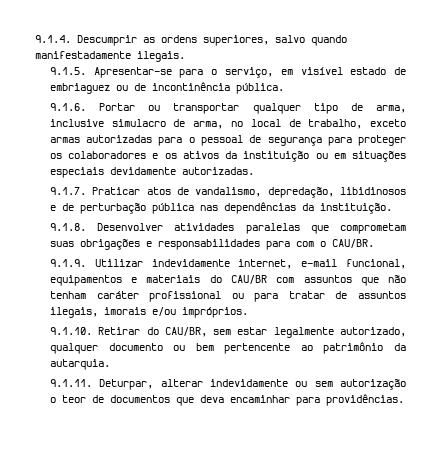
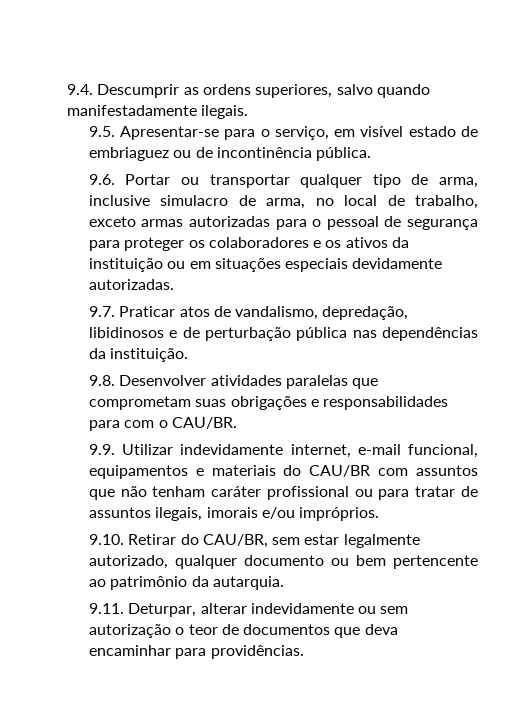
- 9.1.4. Descumprir as ordens superiores, salvo quando manifestadamente ilegais.
+ 9.4. Descumprir as ordens superiores, salvo quando manifestadamente ilegais.
- 9.1.5. Apresentar-se para o serviço, em visível estado de embriaguez ou de incontinência pública.
+ 9.5. Apresentar-se para o serviço, em visível estado de embriaguez ou de incontinência pública.
- 9.1.6. Portar ou transportar qualquer tipo de arma, inclusive simulacro de arma, no local de trabalho, exceto armas autorizadas para o pessoal de segurança para proteger os colaboradores e os ativos da instituição ou em situações especiais devidamente autorizadas.
+ 9.6. Portar ou transportar qualquer tipo de arma, inclusive simulacro de arma, no local de trabalho, exceto armas autorizadas para o pessoal de segurança para proteger os colaboradores e os ativos da instituição ou em situações especiais devidamente autorizadas.
- 9.1.7. Praticar atos de vandalismo, depredação, libidinosos e de perturbação pública nas dependências da instituição.
+ 9.7. Praticar atos de vandalismo, depredação, libidinosos e de perturbação pública nas dependências da instituição.
- 9.1.8. Desenvolver atividades paralelas que comprometam suas obrigações e responsabilidades para com o CAU/BR.
+ 9.8. Desenvolver atividades paralelas que comprometam suas obrigações e responsabilidades para com o CAU/BR.
- 9.1.9. Utilizar indevidamente internet, e-mail funcional, equipamentos e materiais do CAU/BR com assuntos que não tenham caráter profissional ou para tratar de assuntos ilegais, imorais e/ou impróprios.
+ 9.9. Utilizar indevidamente internet, e-mail funcional, equipamentos e materiais do CAU/BR com assuntos que não tenham caráter profissional ou para tratar de assuntos ilegais, imorais e/ou impróprios.
- 9.1.10. Retirar do CAU/BR, sem estar legalmente autorizado, qualquer documento ou bem pertencente ao patrimônio da autarquia.
+ 9.10. Retirar do CAU/BR, sem estar legalmente autorizado, qualquer documento ou bem pertencente ao patrimônio da autarquia.
- 9.1.11. Deturpar, alterar indevidamente ou sem autorização o teor de documentos que deva encaminhar para providências.
+ 9.11. Deturpar, alterar indevidamente ou sem autorização o teor de documentos que deva encaminhar para providências.

